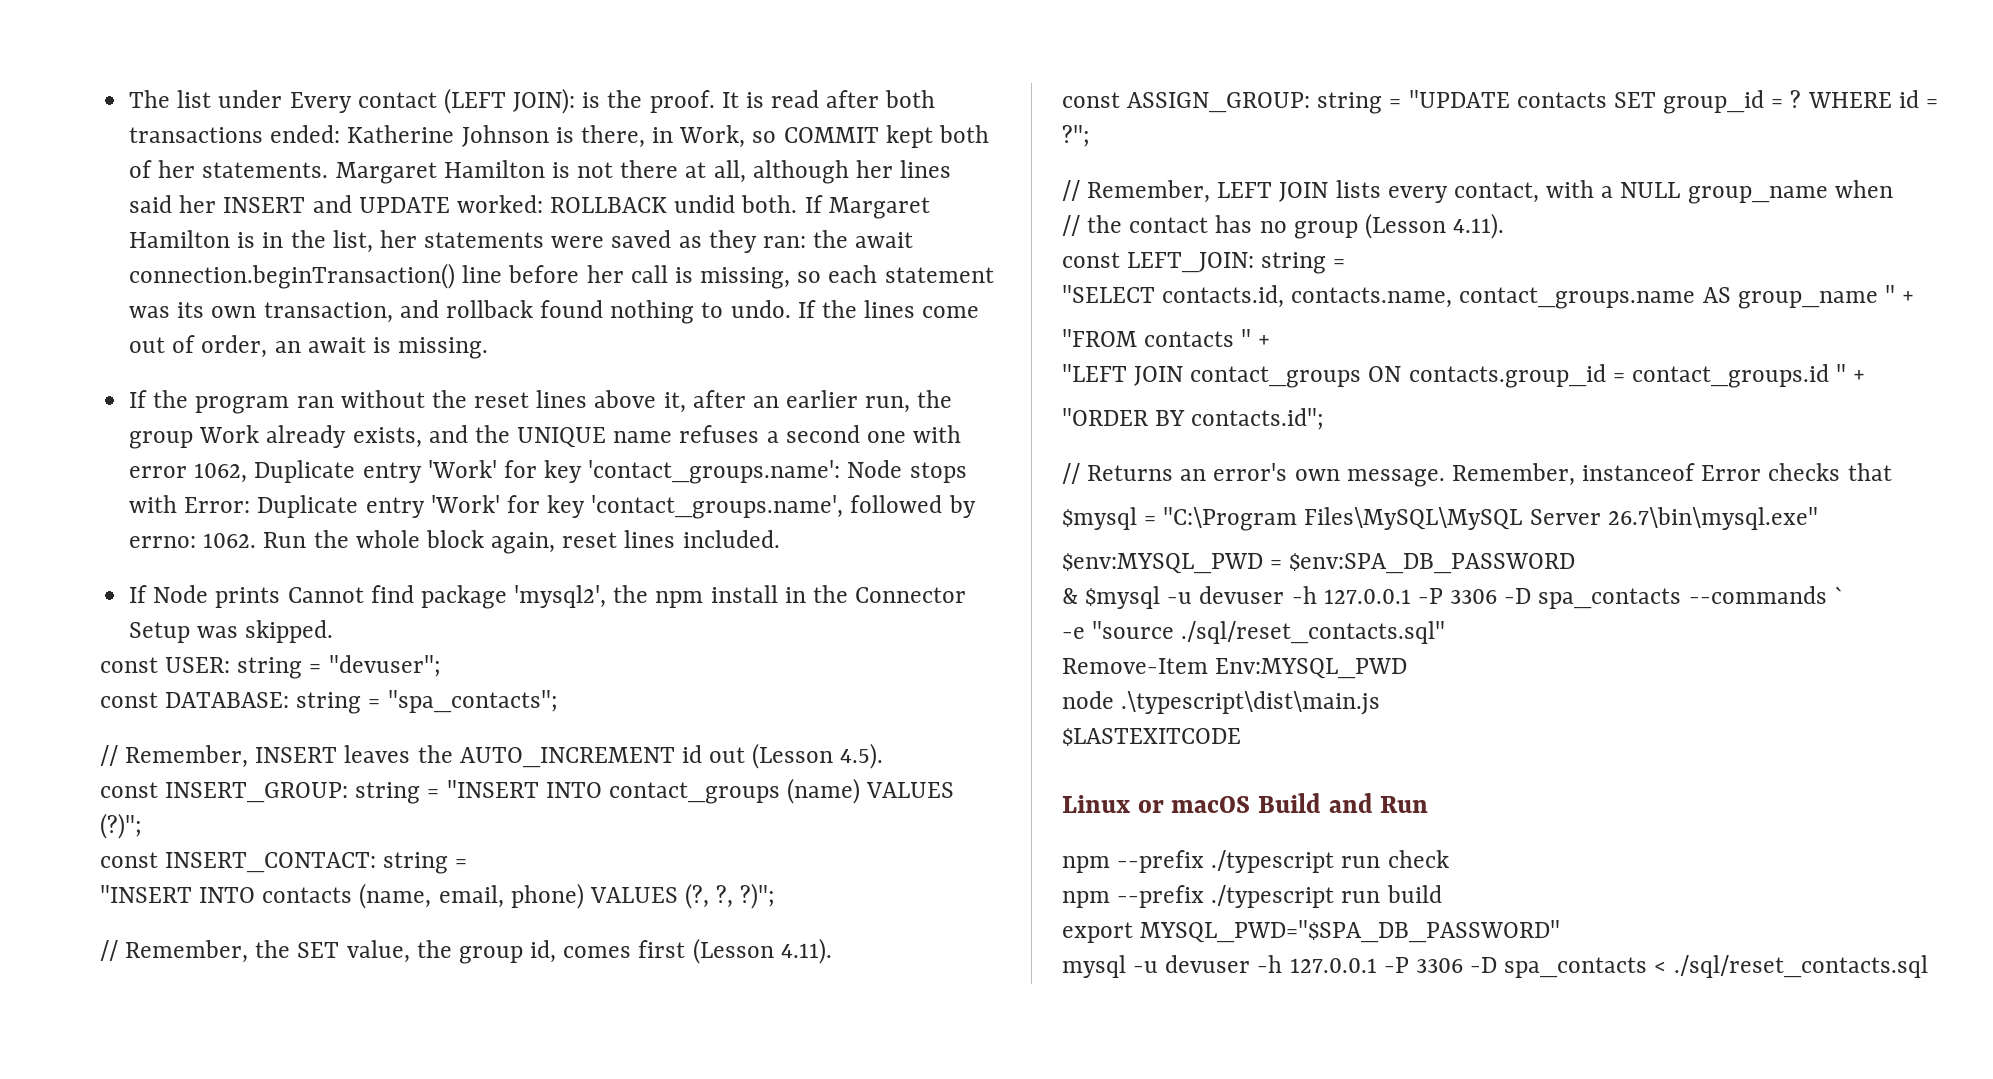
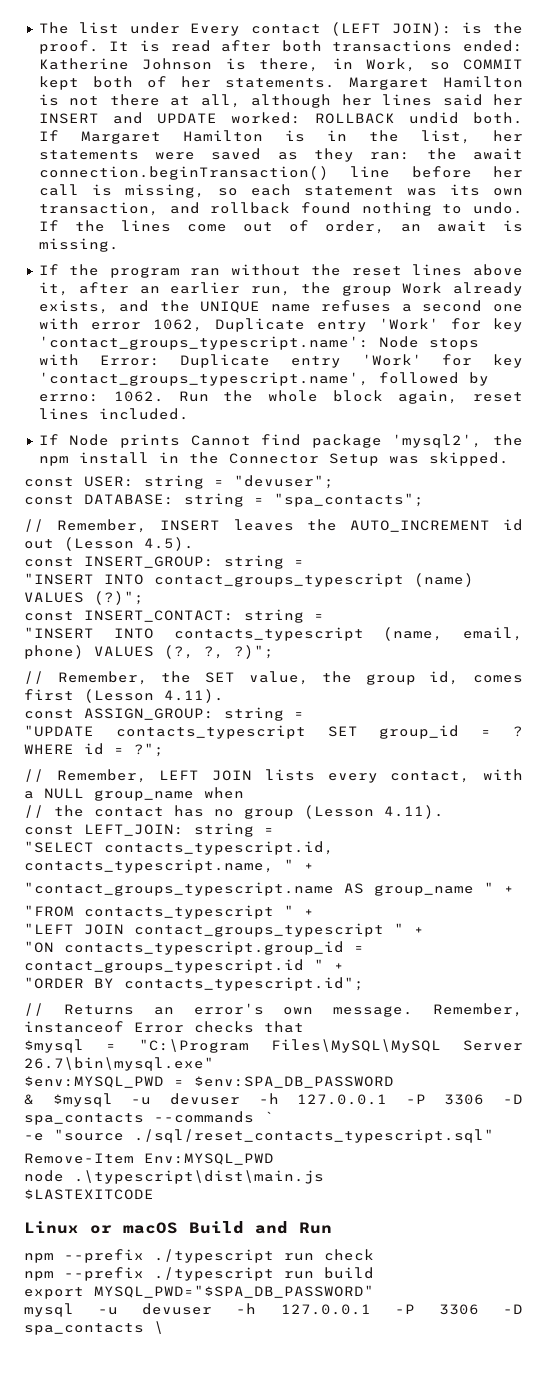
- If the program ran without the reset lines above it, after an earlier run, the group Work already exists, and the UNIQUE name refuses a second one with error 1062, Duplicate entry 'Work' for key 'contact_groups.name': Node stops with Error: Duplicate entry 'Work' for key 'contact_groups.name', followed by errno: 1062.
+ If the program ran without the reset lines above it, after an earlier run, the group Work already exists, and the UNIQUE name refuses a second one with error 1062, Duplicate entry 'Work' for key 'contact_groups_typescript.name': Node stops with Error: Duplicate entry 'Work' for key 'contact_groups_typescript.name', followed by errno: 1062.
- const INSERT_GROUP: string = "INSERT INTO contact_groups (name) VALUES (?)";
+ const INSERT_GROUP: string =
+ "INSERT INTO contact_groups_typescript (name) VALUES (?)";
- "INSERT INTO contacts (name, email, phone) VALUES (?, ?, ?)";
+ "INSERT INTO contacts_typescript (name, email, phone) VALUES (?, ?, ?)";
- const ASSIGN_GROUP: string = "UPDATE contacts SET group_id = ?
+ const ASSIGN_GROUP: string =
+ "UPDATE contacts_typescript SET group_id = ?
- "SELECT contacts.id, contacts.name, contact_groups.name AS group_name " +
+ "SELECT contacts_typescript.id, contacts_typescript.name, " +
+ "contact_groups_typescript.name AS group_name " +
- "FROM contacts " +
+ "FROM contacts_typescript " +
- "LEFT JOIN contact_groups ON contacts.group_id = contact_groups.id " +
+ "LEFT JOIN contact_groups_typescript " +
+ "ON contacts_typescript.group_id = contact_groups_typescript.id " +
- "ORDER BY contacts.id";
+ "ORDER BY contacts_typescript.id";
- -e "source ./sql/reset_contacts.sql"
+ -e "source ./sql/reset_contacts_typescript.sql"
- mysql -u devuser -h 127.0.0.1 -P 3306 -D spa_contacts < ./sql/reset_contacts.sql
+ mysql -u devuser -h 127.0.0.1 -P 3306 -D spa_contacts \

